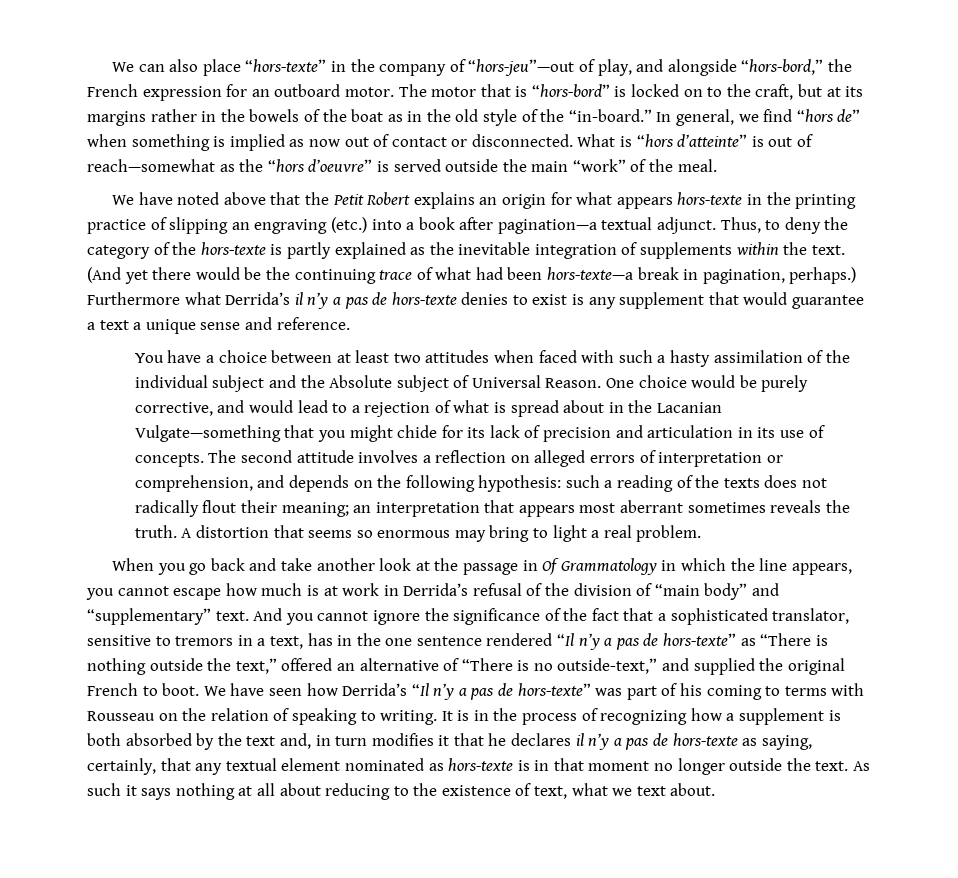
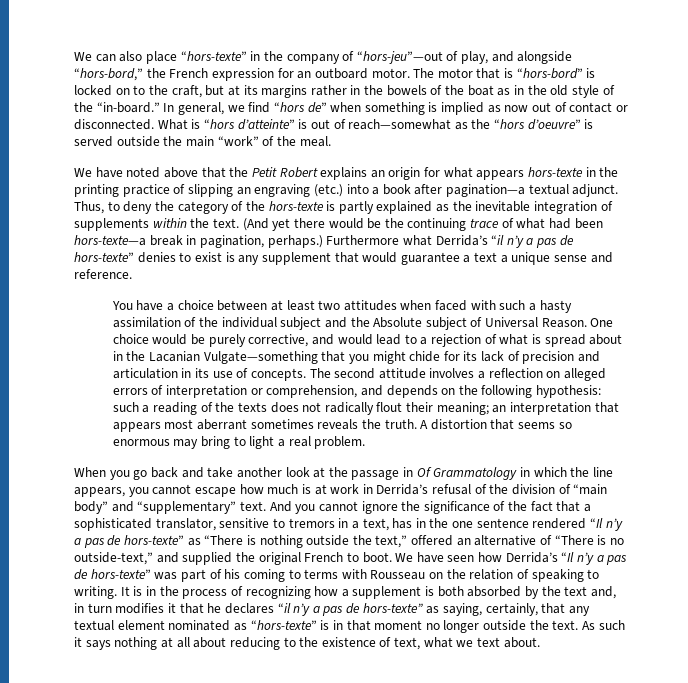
- Furthermore what Derrida’s il n’y a pas de hors-texte denies to exist is any supplement that would guarantee a text a unique sense and reference.
+ Furthermore what Derrida’s “il n’y a pas de hors-texte” denies to exist is any supplement that would guarantee a text a unique sense and reference.
- It is in the process of recognizing how a supplement is both absorbed by the text and, in turn modifies it that he declares il n’y a pas de hors-texte as saying, certainly, that any textual element nominated as hors-texte is in that moment no longer outside the text.
+ It is in the process of recognizing how a supplement is both absorbed by the text and, in turn modifies it that he declares “il n’y a pas de hors-texte” as saying, certainly, that any textual element nominated as “hors-texte” is in that moment no longer outside the text.

